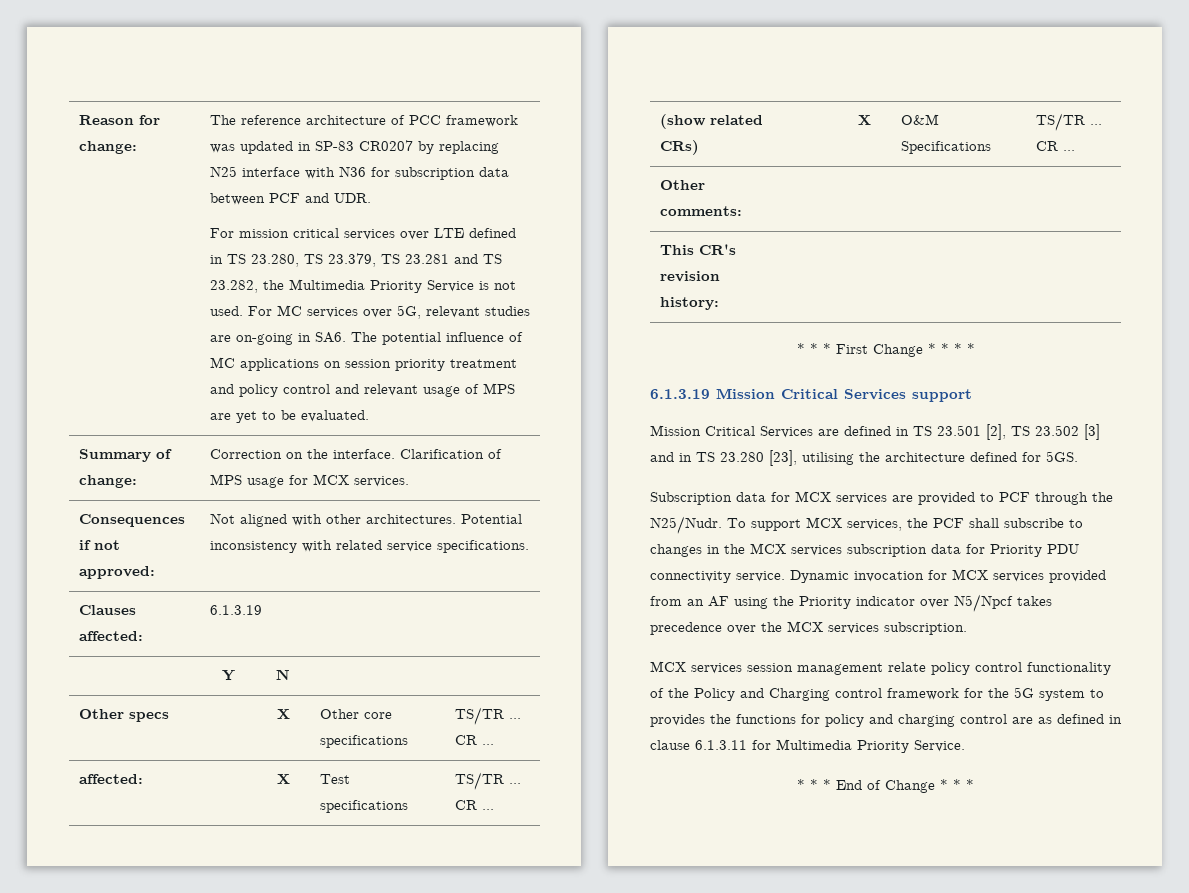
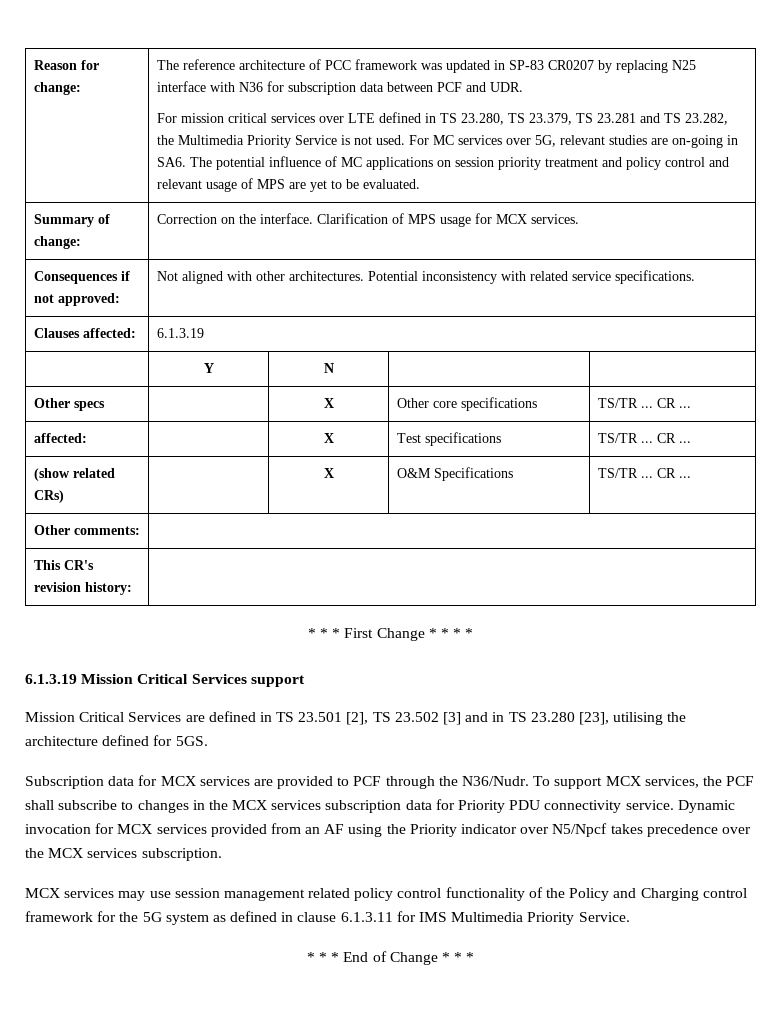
- Subscription data for MCX services are provided to PCF through the N25/Nudr.
+ Subscription data for MCX services are provided to PCF through the N36/Nudr.
- MCX services session management relate policy control functionality of the Policy and Charging control framework for the 5G system to provides the functions for policy and charging control are as defined in clause 6.1.3.11 for Multimedia Priority Service.
+ MCX services may use session management related policy control functionality of the Policy and Charging control framework for the 5G system as defined in clause 6.1.3.11 for IMS Multimedia Priority Service.

